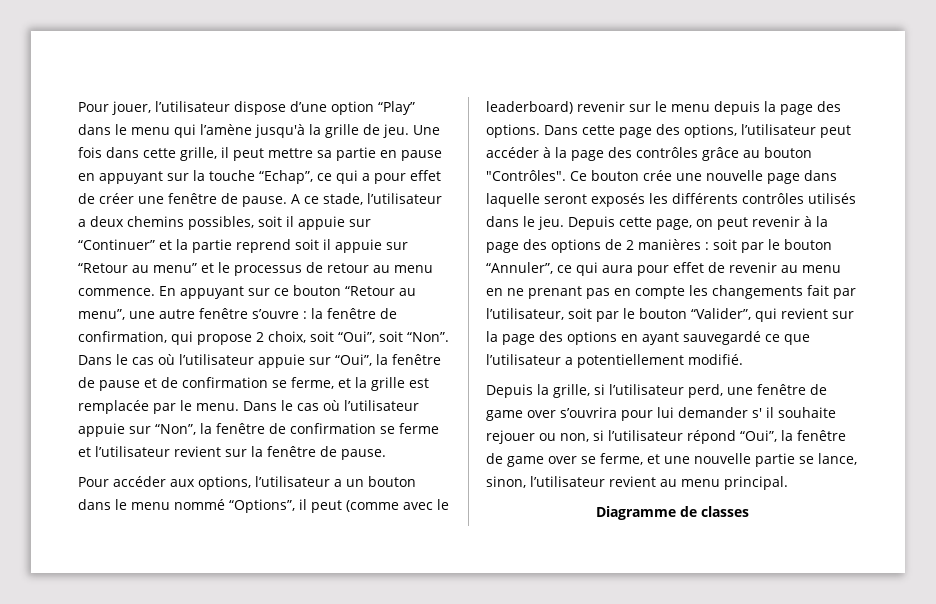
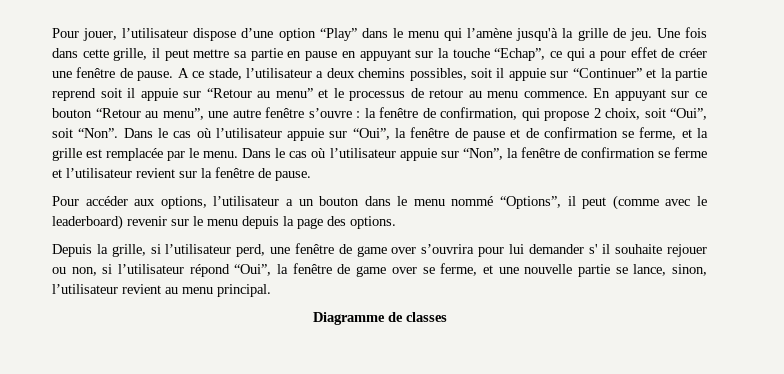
- Dans cette page des options, l’utilisateur peut accéder à la page des contrôles grâce au bouton "Contrôles". Ce bouton crée une nouvelle page dans laquelle seront exposés les différents contrôles utilisés dans le jeu. Depuis cette page, on peut revenir à la page des options de 2 manières : soit par le bouton “Annuler”, ce qui aura pour effet de revenir au menu en ne prenant pas en compte les changements fait par l’utilisateur, soit par le bouton “Valider”, qui revient sur la page des options en ayant sauvegardé ce que l’utilisateur a potentiellement modifié.

